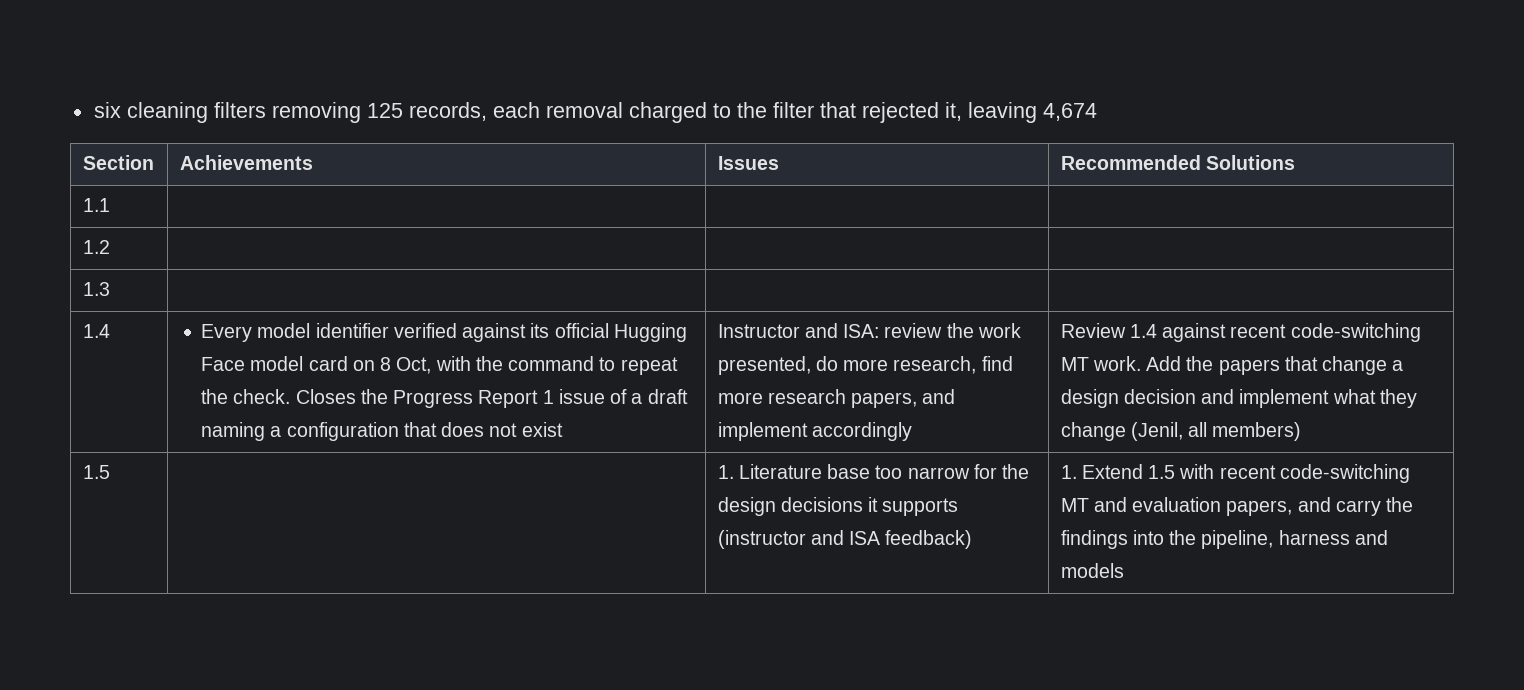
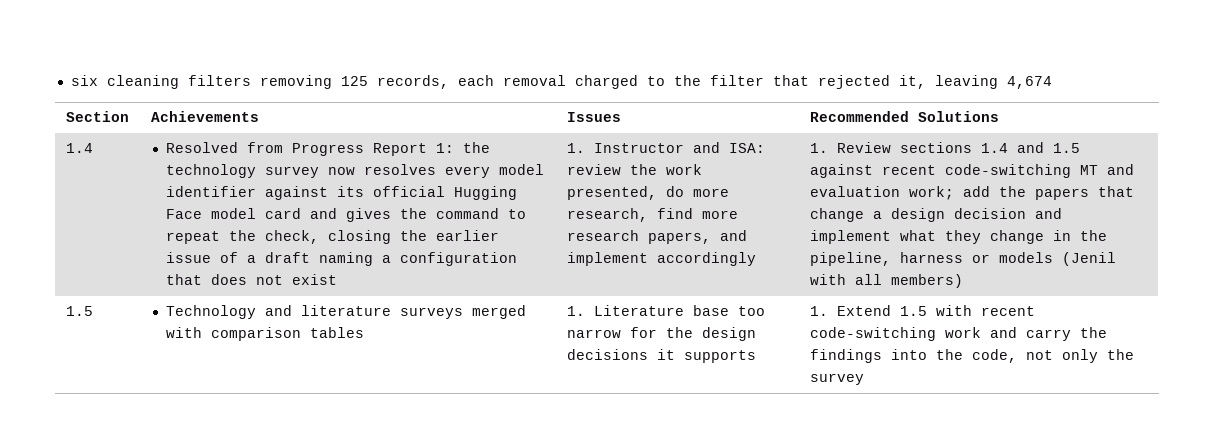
- 1.1 | | |
- 1.2 | | |
- 1.3 | | |
- 1.4 | Every model identifier verified against its official Hugging Face model card on 8 Oct, with the command to repeat the check. Closes the Progress Report 1 issue of a draft naming a configuration that does not exist
+ 1.4 | Resolved from Progress Report 1: the technology survey now resolves every model identifier against its official Hugging Face model card and gives the command to repeat the check, closing the earlier issue of a draft naming a configuration that does not exist
- Instructor and ISA: review the work presented, do more research, find more research papers, and implement accordingly
+ 1. Instructor and ISA: review the work presented, do more research, find more research papers, and implement accordingly
- Review 1.4 against recent code-switching MT work. Add the papers that change a design decision and implement what they change (Jenil, all members)
- 1.5 | | 1. Literature base too narrow for the design decisions it supports (instructor and ISA feedback) | 1. Extend 1.5 with recent code-switching MT and evaluation papers, and carry the findings into the pipeline, harness and models
+ 1. Review sections 1.4 and 1.5 against recent code-switching MT and evaluation work; add the papers that change a design decision and implement what they change in the pipeline, harness or models (Jenil with all members)
+ 1.5 | Technology and literature surveys merged with comparison tables | 1. Literature base too narrow for the design decisions it supports | 1. Extend 1.5 with recent code-switching work and carry the findings into the code, not only the survey

